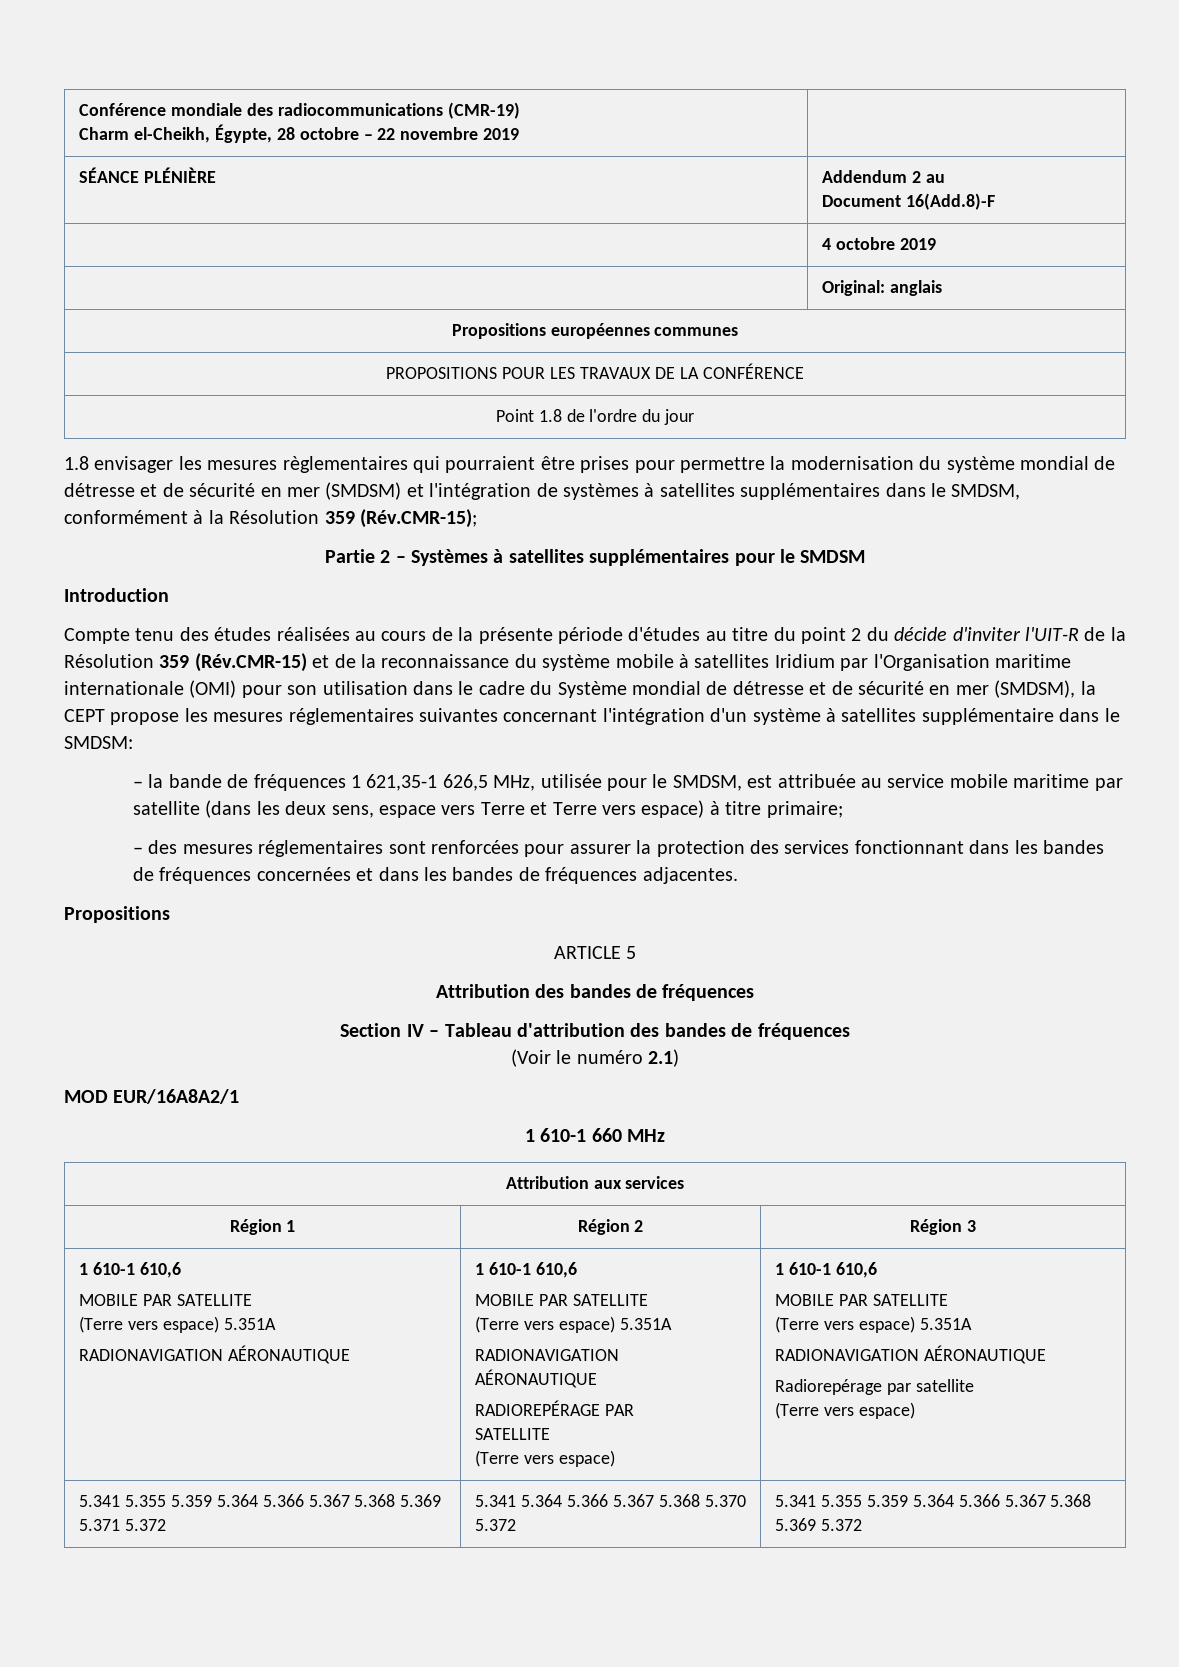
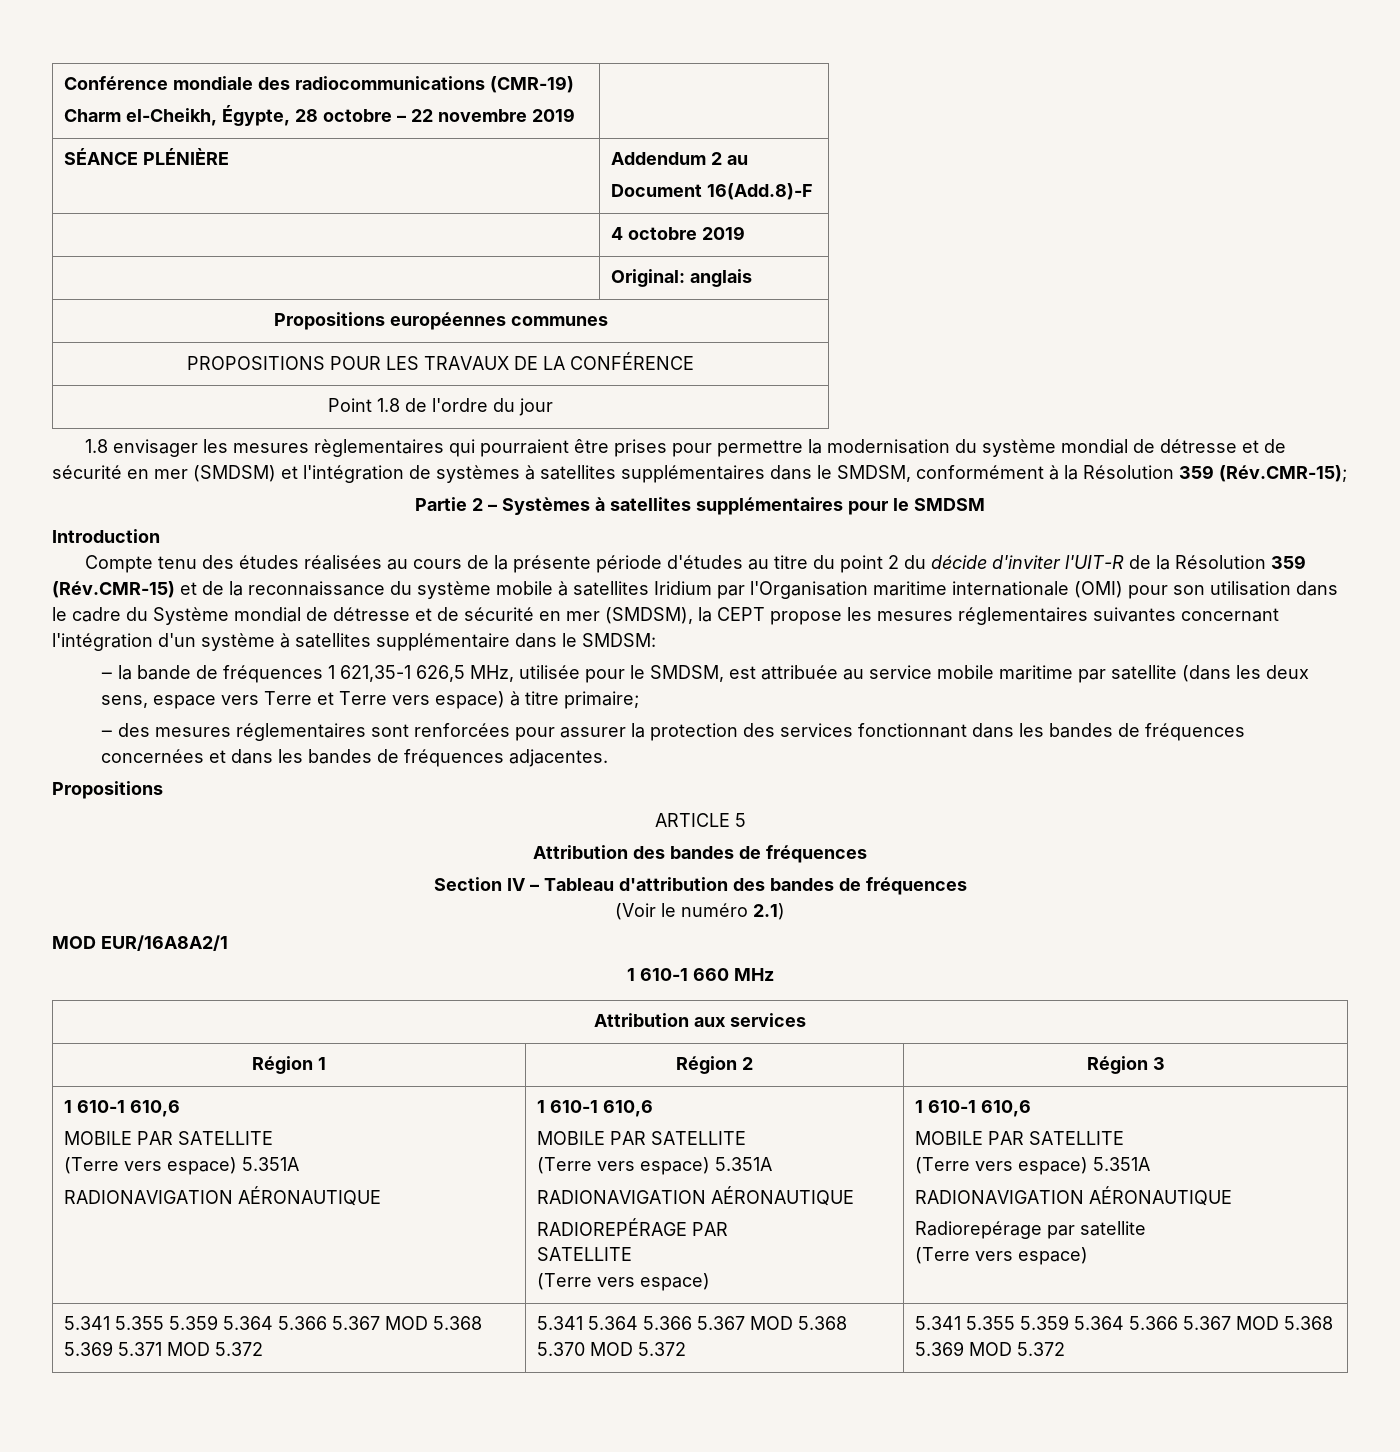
- 5.341 5.355 5.359 5.364 5.366 5.367 5.368 5.369 5.371 5.372 | 5.341 5.364 5.366 5.367 5.368 5.370 5.372 | 5.341 5.355 5.359 5.364 5.366 5.367 5.368 5.369 5.372
+ 5.341 5.355 5.359 5.364 5.366 5.367 MOD 5.368 5.369 5.371 MOD 5.372 | 5.341 5.364 5.366 5.367 MOD 5.368 5.370 MOD 5.372 | 5.341 5.355 5.359 5.364 5.366 5.367 MOD 5.368 5.369 MOD 5.372

